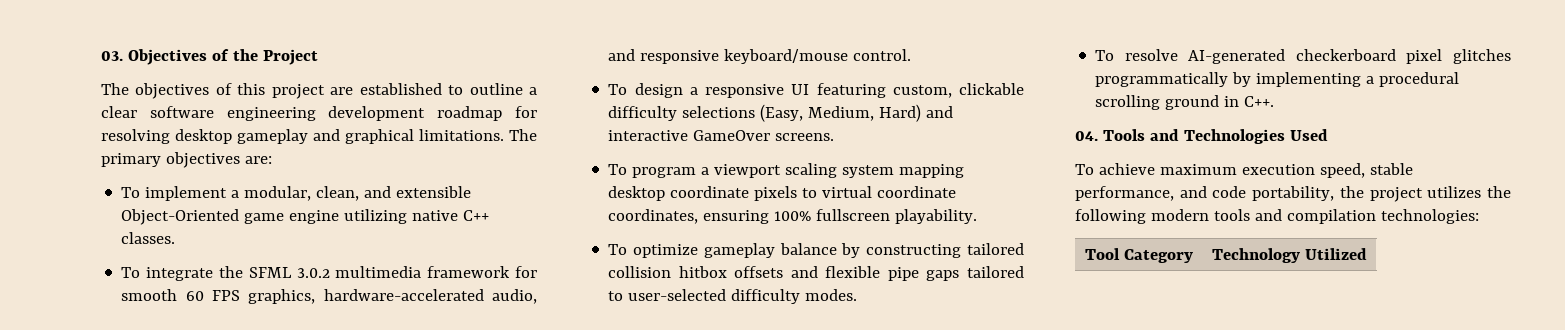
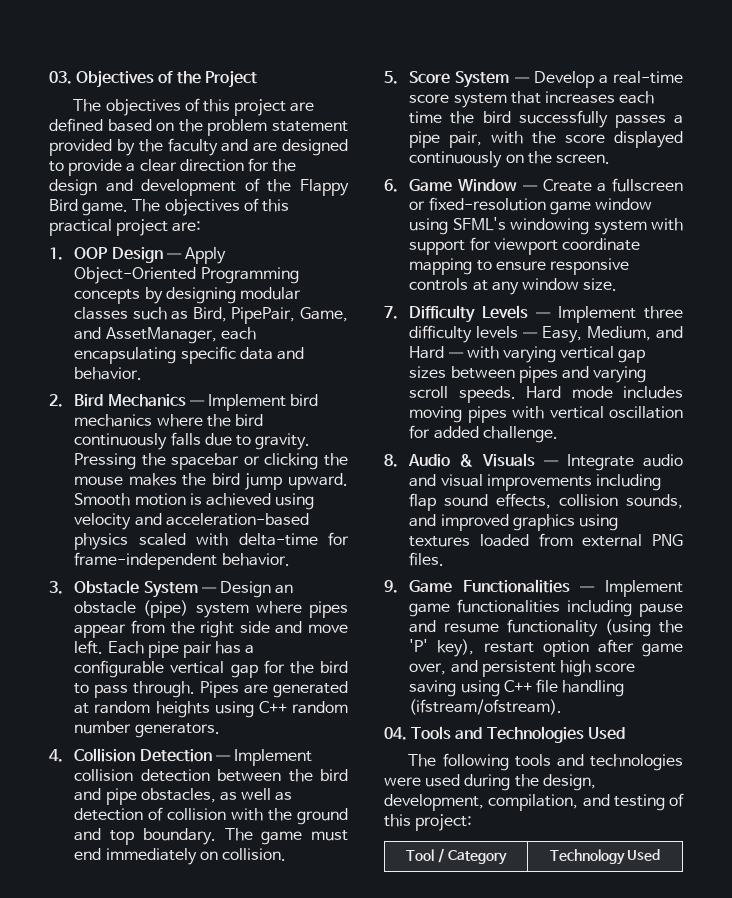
- The objectives of this project are established to outline a clear software engineering development roadmap for resolving desktop gameplay and graphical limitations. The primary objectives are:
- To implement a modular, clean, and extensible Object-Oriented game engine utilizing native C++ classes.
- To integrate the SFML 3.0.2 multimedia framework for smooth 60 FPS graphics, hardware-accelerated audio, and responsive keyboard/mouse control.
- To design a responsive UI featuring custom, clickable difficulty selections (Easy, Medium, Hard) and interactive GameOver screens.
- To program a viewport scaling system mapping desktop coordinate pixels to virtual coordinate coordinates, ensuring 100% fullscreen playability.
- To optimize gameplay balance by constructing tailored collision hitbox offsets and flexible pipe gaps tailored to user-selected difficulty modes.
- To resolve AI-generated checkerboard pixel glitches programmatically by implementing a procedural scrolling ground in C++.
+ The objectives of this project are defined based on the problem statement provided by the faculty and are designed to provide a clear direction for the design and development of the Flappy Bird game. The objectives of this practical project are:
+ 1. OOP Design — Apply Object-Oriented Programming concepts by designing modular classes such as Bird, PipePair, Game, and AssetManager, each encapsulating specific data and behavior.
+ 2. Bird Mechanics — Implement bird mechanics where the bird continuously falls due to gravity. Pressing the spacebar or clicking the mouse makes the bird jump upward. Smooth motion is achieved using velocity and acceleration-based physics scaled with delta-time for frame-independent behavior.
+ 3. Obstacle System — Design an obstacle (pipe) system where pipes appear from the right side and move left. Each pipe pair has a configurable vertical gap for the bird to pass through. Pipes are generated at random heights using C++ random number generators.
+ 4. Collision Detection — Implement collision detection between the bird and pipe obstacles, as well as detection of collision with the ground and top boundary. The game must end immediately on collision.
+ 5. Score System — Develop a real-time score system that increases each time the bird successfully passes a pipe pair, with the score displayed continuously on the screen.
+ 6. Game Window — Create a fullscreen or fixed-resolution game window using SFML's windowing system with support for viewport coordinate mapping to ensure responsive controls at any window size.
+ 7. Difficulty Levels — Implement three difficulty levels — Easy, Medium, and Hard — with varying vertical gap sizes between pipes and varying scroll speeds. Hard mode includes moving pipes with vertical oscillation for added challenge.
+ 8. Audio & Visuals — Integrate audio and visual improvements including flap sound effects, collision sounds, and improved graphics using textures loaded from external PNG files.
+ 9. Game Functionalities — Implement game functionalities including pause and resume functionality (using the 'P' key), restart option after game over, and persistent high score saving using C++ file handling (ifstream/ofstream).
- To achieve maximum execution speed, stable performance, and code portability, the project utilizes the following modern tools and compilation technologies:
+ The following tools and technologies were used during the design, development, compilation, and testing of this project:
- Tool Category | Technology Utilized
+ Tool / Category | Technology Used

